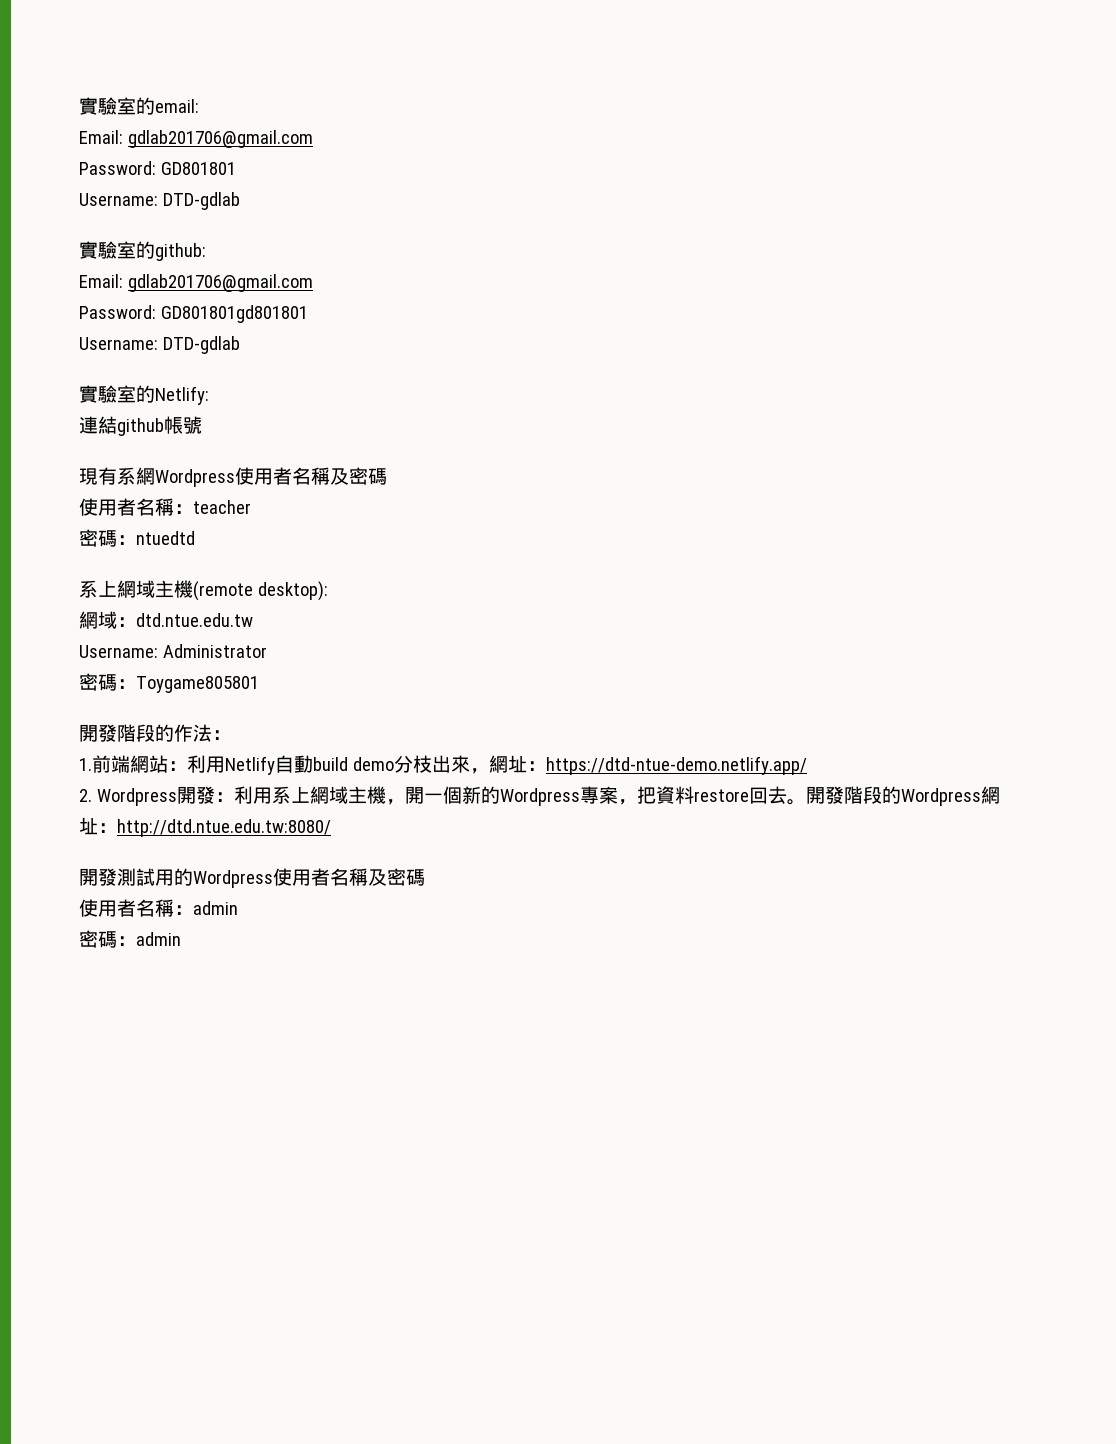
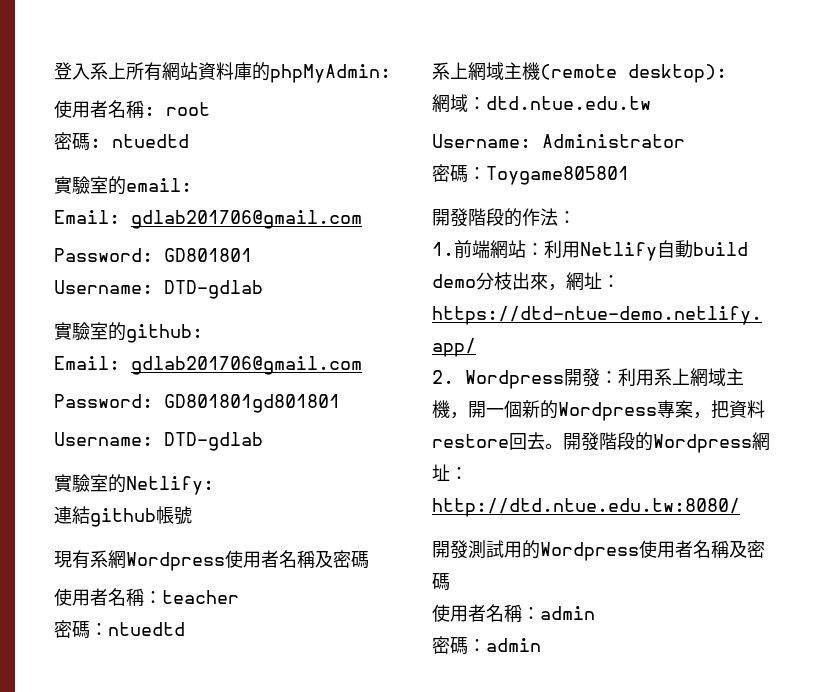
+ 登入系上所有網站資料庫的phpMyAdmin:
+ 使用者名稱: root
+ 密碼: ntuedtd

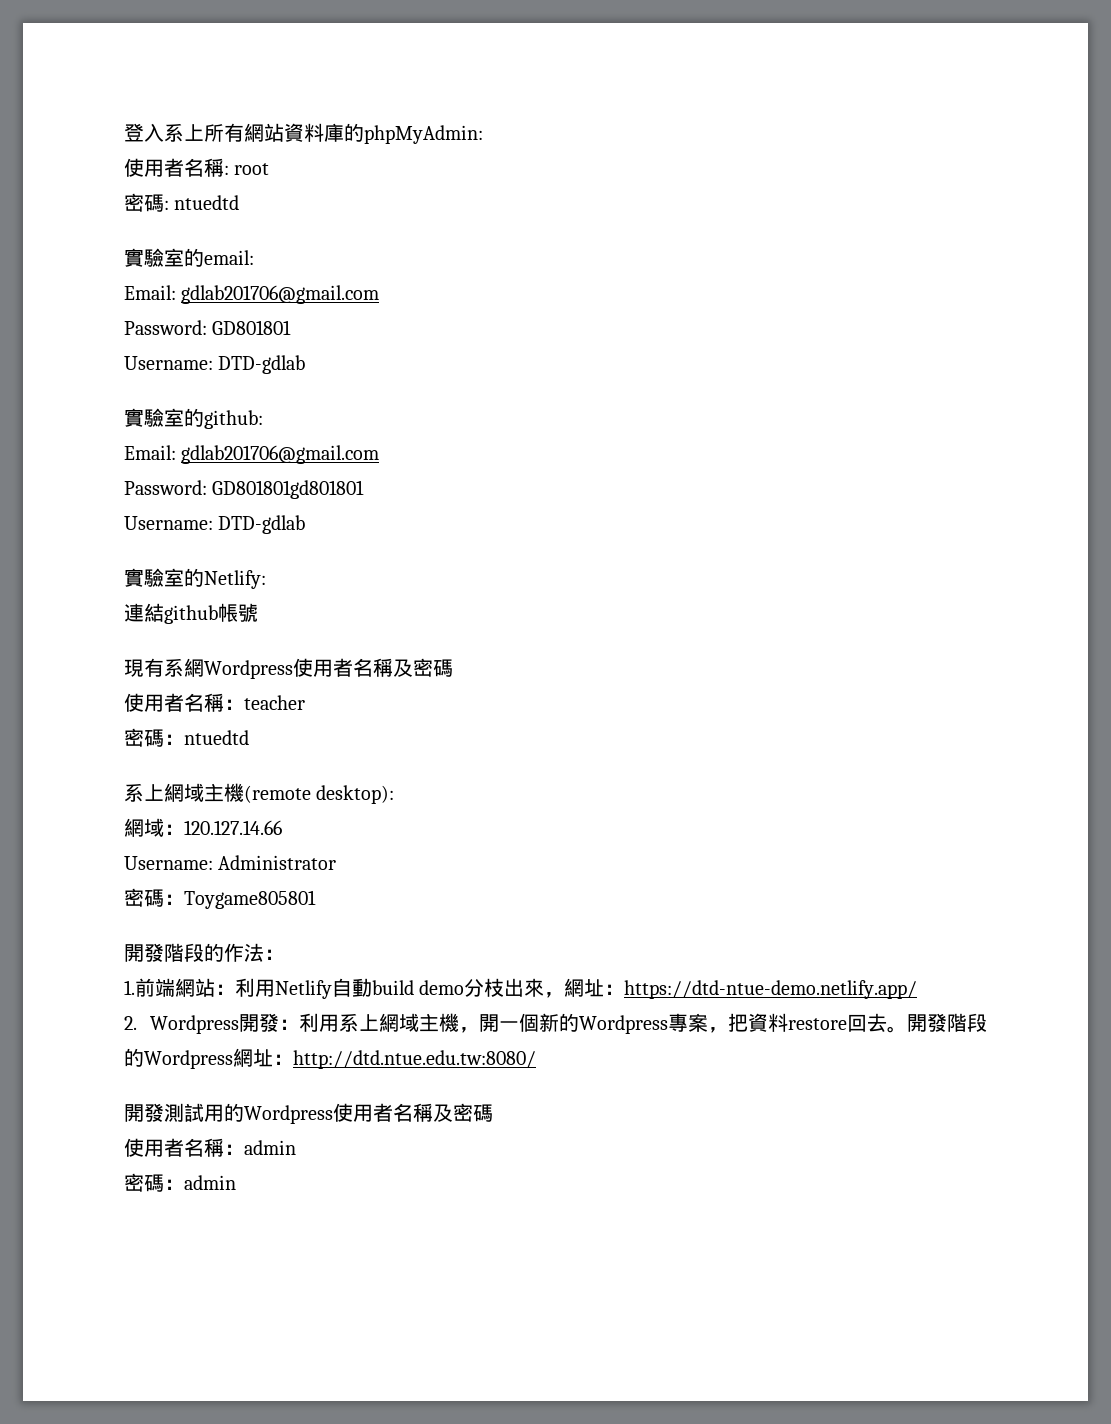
- 網域：dtd.ntue.edu.tw
+ 網域：120.127.14.66

